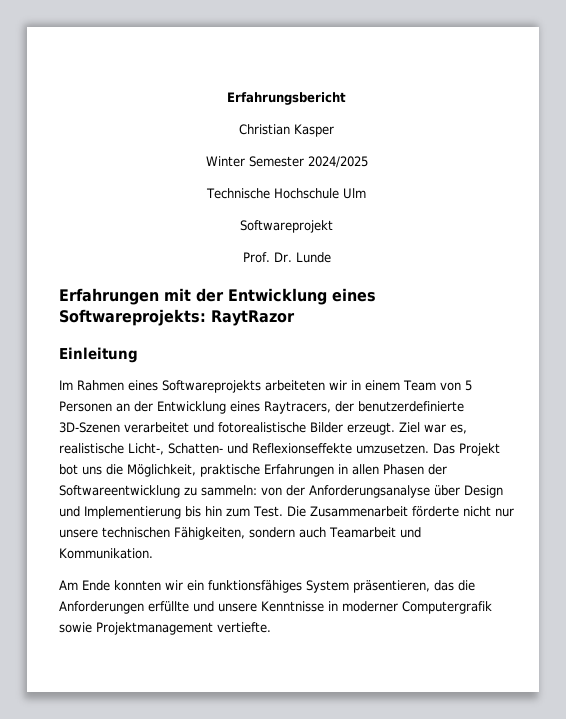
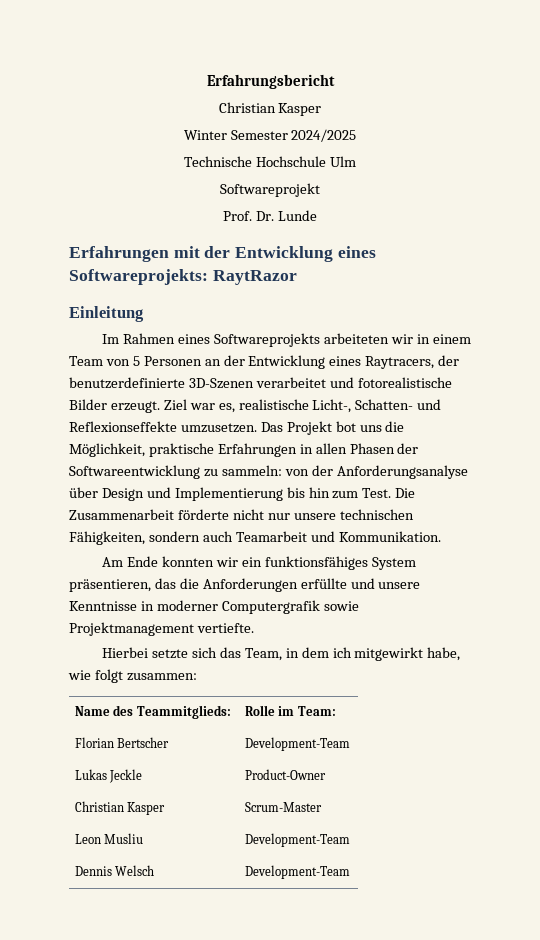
+ Hierbei setzte sich das Team, in dem ich mitgewirkt habe, wie folgt zusammen:
+ Name des Teammitglieds: | Rolle im Team:
+ Florian Bertscher | Development-Team
+ Lukas Jeckle | Product-Owner
+ Christian Kasper | Scrum-Master
+ Leon Musliu | Development-Team
+ Dennis Welsch | Development-Team

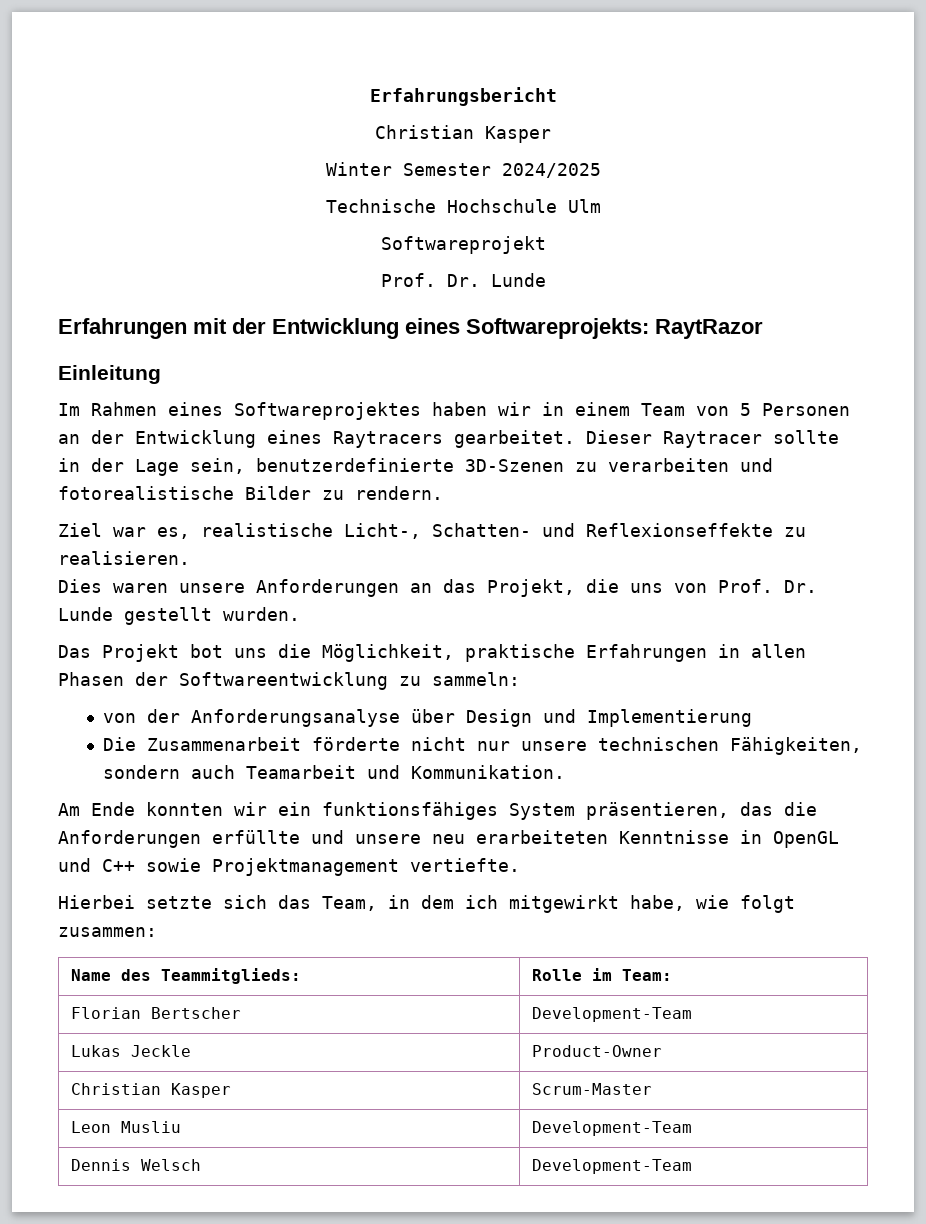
- Im Rahmen eines Softwareprojekts arbeiteten wir in einem Team von 5 Personen an der Entwicklung eines Raytracers, der benutzerdefinierte 3D-Szenen verarbeitet und fotorealistische Bilder erzeugt. Ziel war es, realistische Licht-, Schatten- und Reflexionseffekte umzusetzen. Das Projekt bot uns die Möglichkeit, praktische Erfahrungen in allen Phasen der Softwareentwicklung zu sammeln: von der Anforderungsanalyse über Design und Implementierung bis hin zum Test. Die Zusammenarbeit förderte nicht nur unsere technischen Fähigkeiten, sondern auch Teamarbeit und Kommunikation.
+ Im Rahmen eines Softwareprojektes haben wir in einem Team von 5 Personen an der Entwicklung eines Raytracers gearbeitet. Dieser Raytracer sollte in der Lage sein, benutzerdefinierte 3D-Szenen zu verarbeiten und fotorealistische Bilder zu rendern.
+ Ziel war es, realistische Licht-, Schatten- und Reflexionseffekte zu realisieren.
+ Dies waren unsere Anforderungen an das Projekt, die uns von Prof. Dr. Lunde gestellt wurden.
+ Das Projekt bot uns die Möglichkeit, praktische Erfahrungen in allen Phasen der Softwareentwicklung zu sammeln:
+ von der Anforderungsanalyse über Design und Implementierung
+ Die Zusammenarbeit förderte nicht nur unsere technischen Fähigkeiten, sondern auch Teamarbeit und Kommunikation.
- Am Ende konnten wir ein funktionsfähiges System präsentieren, das die Anforderungen erfüllte und unsere Kenntnisse in moderner Computergrafik sowie Projektmanagement vertiefte.
+ Am Ende konnten wir ein funktionsfähiges System präsentieren, das die Anforderungen erfüllte und unsere neu erarbeiteten Kenntnisse in OpenGL und C++ sowie Projektmanagement vertiefte.

